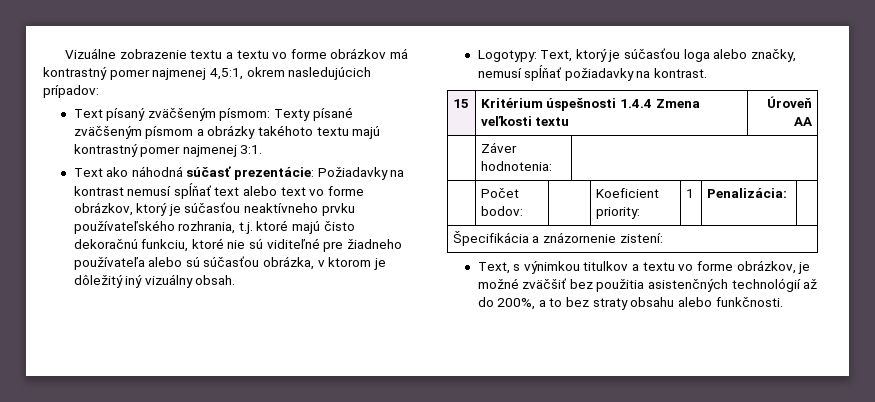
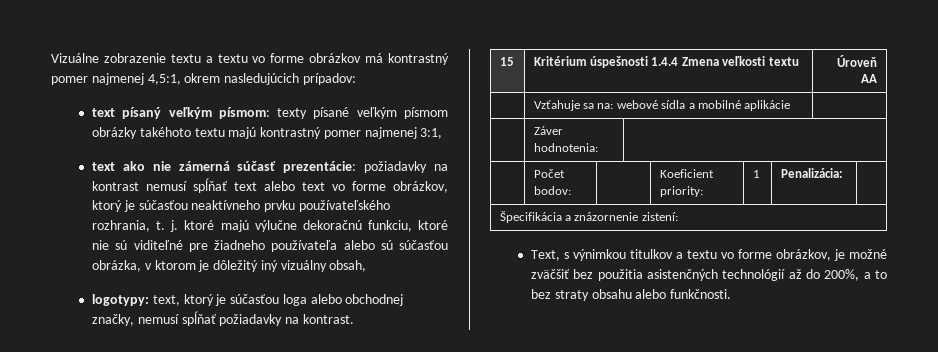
- Text písaný zväčšeným písmom: Texty písané zväčšeným písmom a obrázky takéhoto textu majú kontrastný pomer najmenej 3:1.
- Text ako náhodná súčasť prezentácie: Požiadavky na kontrast nemusí spĺňať text alebo text vo forme obrázkov, ktorý je súčasťou neaktívneho prvku používateľského rozhrania, t.j. ktoré majú čisto dekoračnú funkciu, ktoré nie sú viditeľné pre žiadneho používateľa alebo sú súčasťou obrázka, v ktorom je dôležitý iný vizuálny obsah.
- Logotypy: Text, ktorý je súčasťou loga alebo značky, nemusí spĺňať požiadavky na kontrast.
+ text písaný veľkým písmom: texty písané veľkým písmom obrázky takéhoto textu majú kontrastný pomer najmenej 3:1,
+ text ako nie zámerná súčasť prezentácie: požiadavky na kontrast nemusí spĺňať text alebo text vo forme obrázkov, ktorý je súčasťou neaktívneho prvku používateľského rozhrania, t. j. ktoré majú výlučne dekoračnú funkciu, ktoré nie sú viditeľné pre žiadneho používateľa alebo sú súčasťou obrázka, v ktorom je dôležitý iný vizuálny obsah,
+ logotypy: text, ktorý je súčasťou loga alebo obchodnej značky, nemusí spĺňať požiadavky na kontrast.
+ | Vzťahuje sa na: webové sídla a mobilné aplikácie |

